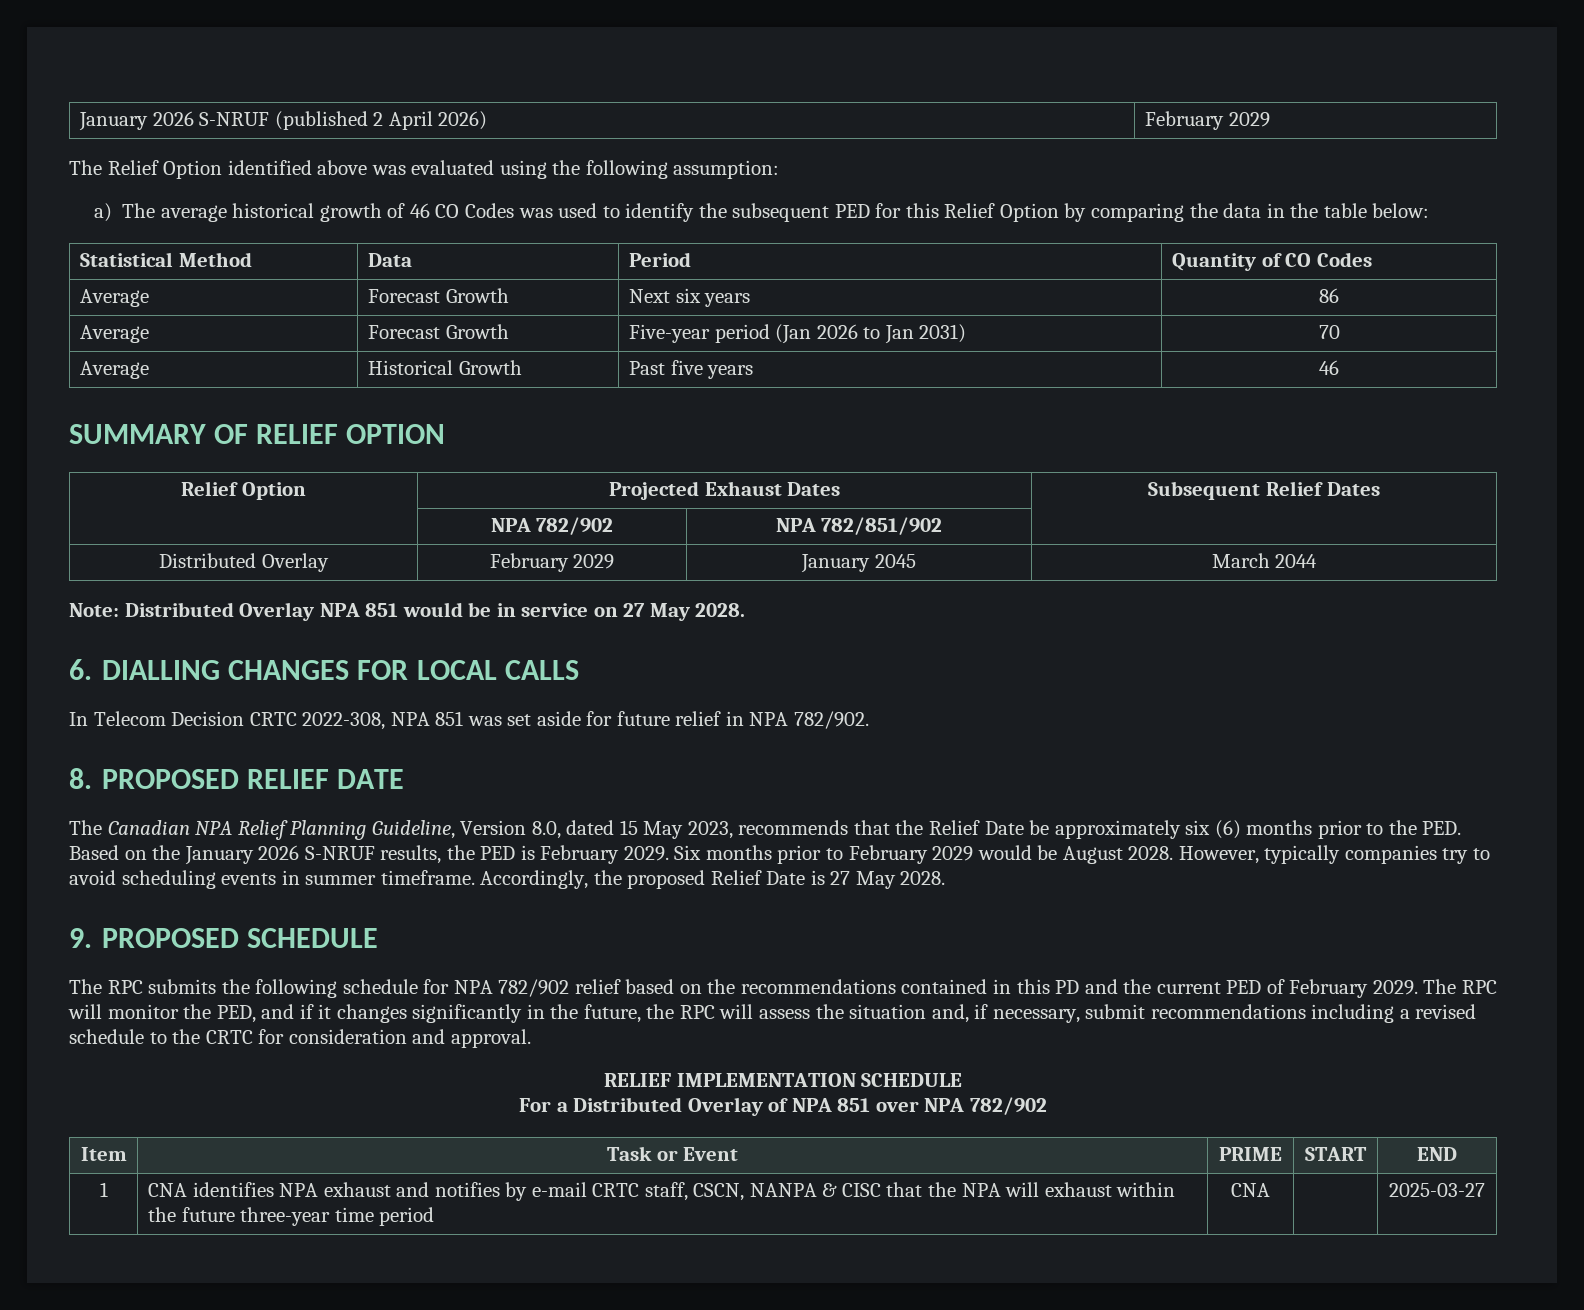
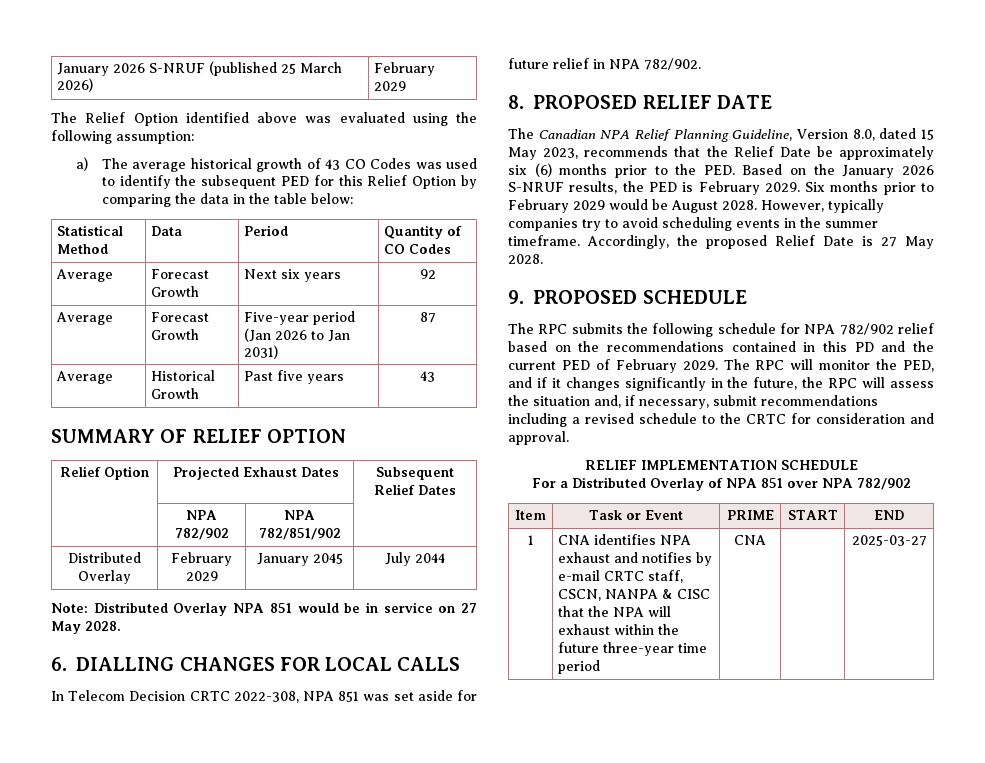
- January 2026 S-NRUF (published 2 April 2026) | February 2029
+ January 2026 S-NRUF (published 25 March 2026) | February 2029
- a) The average historical growth of 46 CO Codes was used to identify the subsequent PED for this Relief Option by comparing the data in the table below:
+ a) The average historical growth of 43 CO Codes was used to identify the subsequent PED for this Relief Option by comparing the data in the table below:
- Average | Forecast Growth | Next six years | 86
+ Average | Forecast Growth | Next six years | 92
- Average | Forecast Growth | Five-year period (Jan 2026 to Jan 2031) | 70
+ Average | Forecast Growth | Five-year period (Jan 2026 to Jan 2031) | 87
- Average | Historical Growth | Past five years | 46
+ Average | Historical Growth | Past five years | 43
- Distributed Overlay | February 2029 | January 2045 | March 2044
+ Distributed Overlay | February 2029 | January 2045 | July 2044
- However, typically companies try to avoid scheduling events in summer timeframe.
+ However, typically companies try to avoid scheduling events in the summer timeframe.

